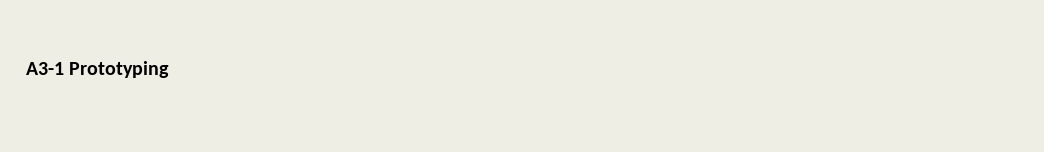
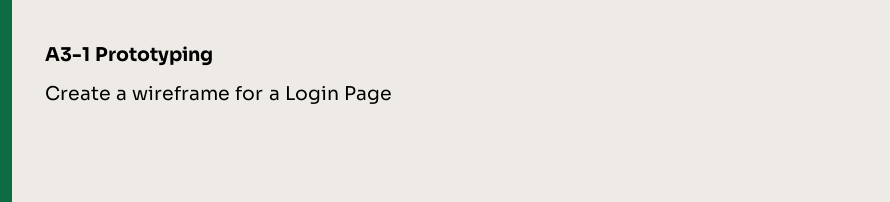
+ Create a wireframe for a Login Page

